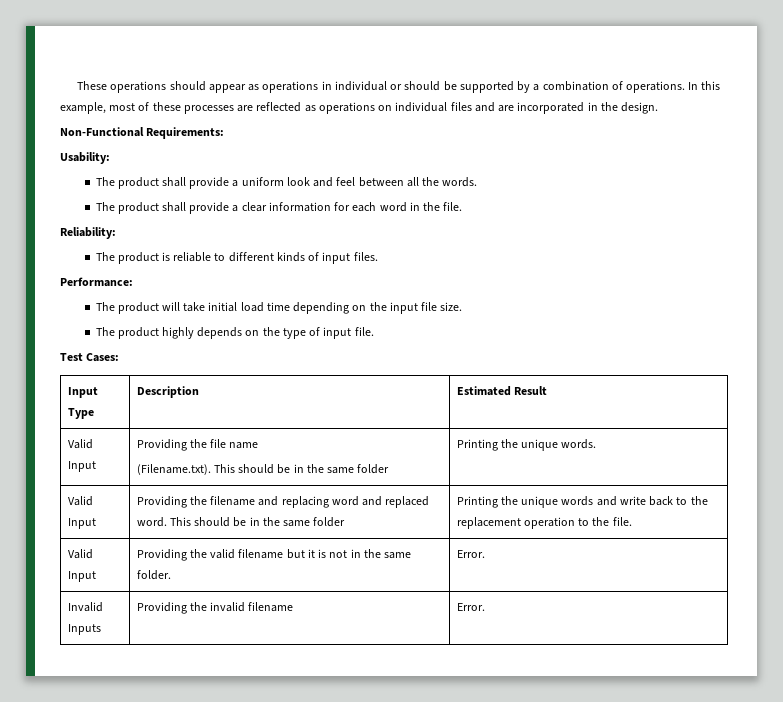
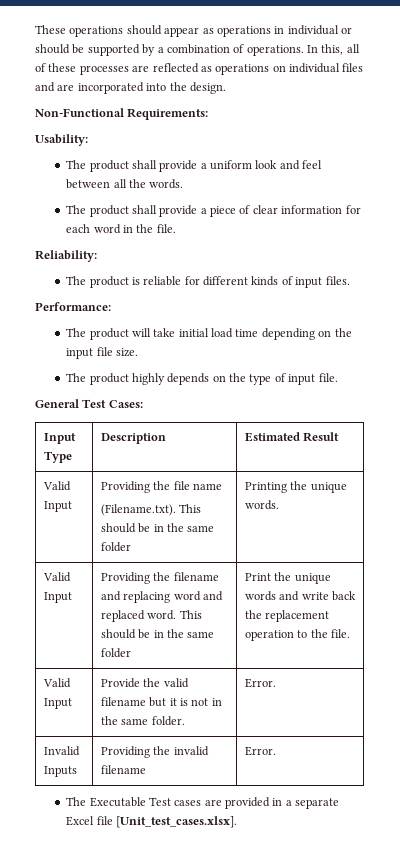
- In this example, most of these processes are reflected as operations on individual files and are incorporated in the design.
+ In this, all of these processes are reflected as operations on individual files and are incorporated into the design.
- The product shall provide a clear information for each word in the file.
+ The product shall provide a piece of clear information for each word in the file.
- The product is reliable to different kinds of input files.
+ The product is reliable for different kinds of input files.
- Test Cases:
+ General Test Cases:
- Valid Input | Providing the filename and replacing word and replaced word. This should be in the same folder | Printing the unique words and write back to the replacement operation to the file.
+ Valid Input | Providing the filename and replacing word and replaced word. This should be in the same folder | Print the unique words and write back the replacement operation to the file.
- Valid Input | Providing the valid filename but it is not in the same folder. | Error.
+ Valid Input | Provide the valid filename but it is not in the same folder. | Error.
+ The Executable Test cases are provided in a separate Excel file [Unit_test_cases.xlsx].

